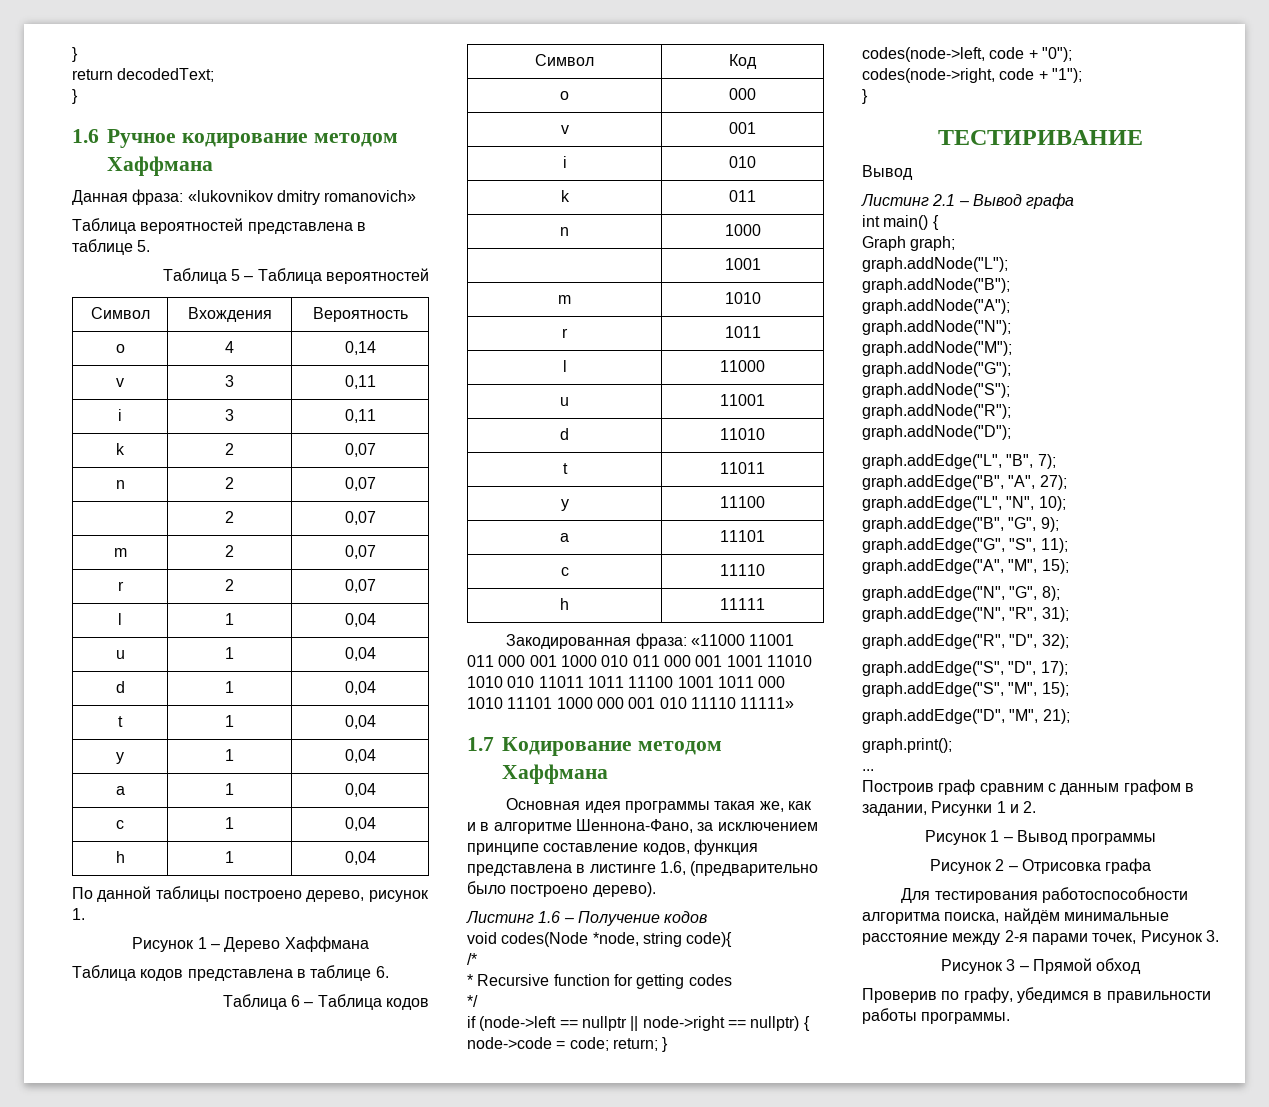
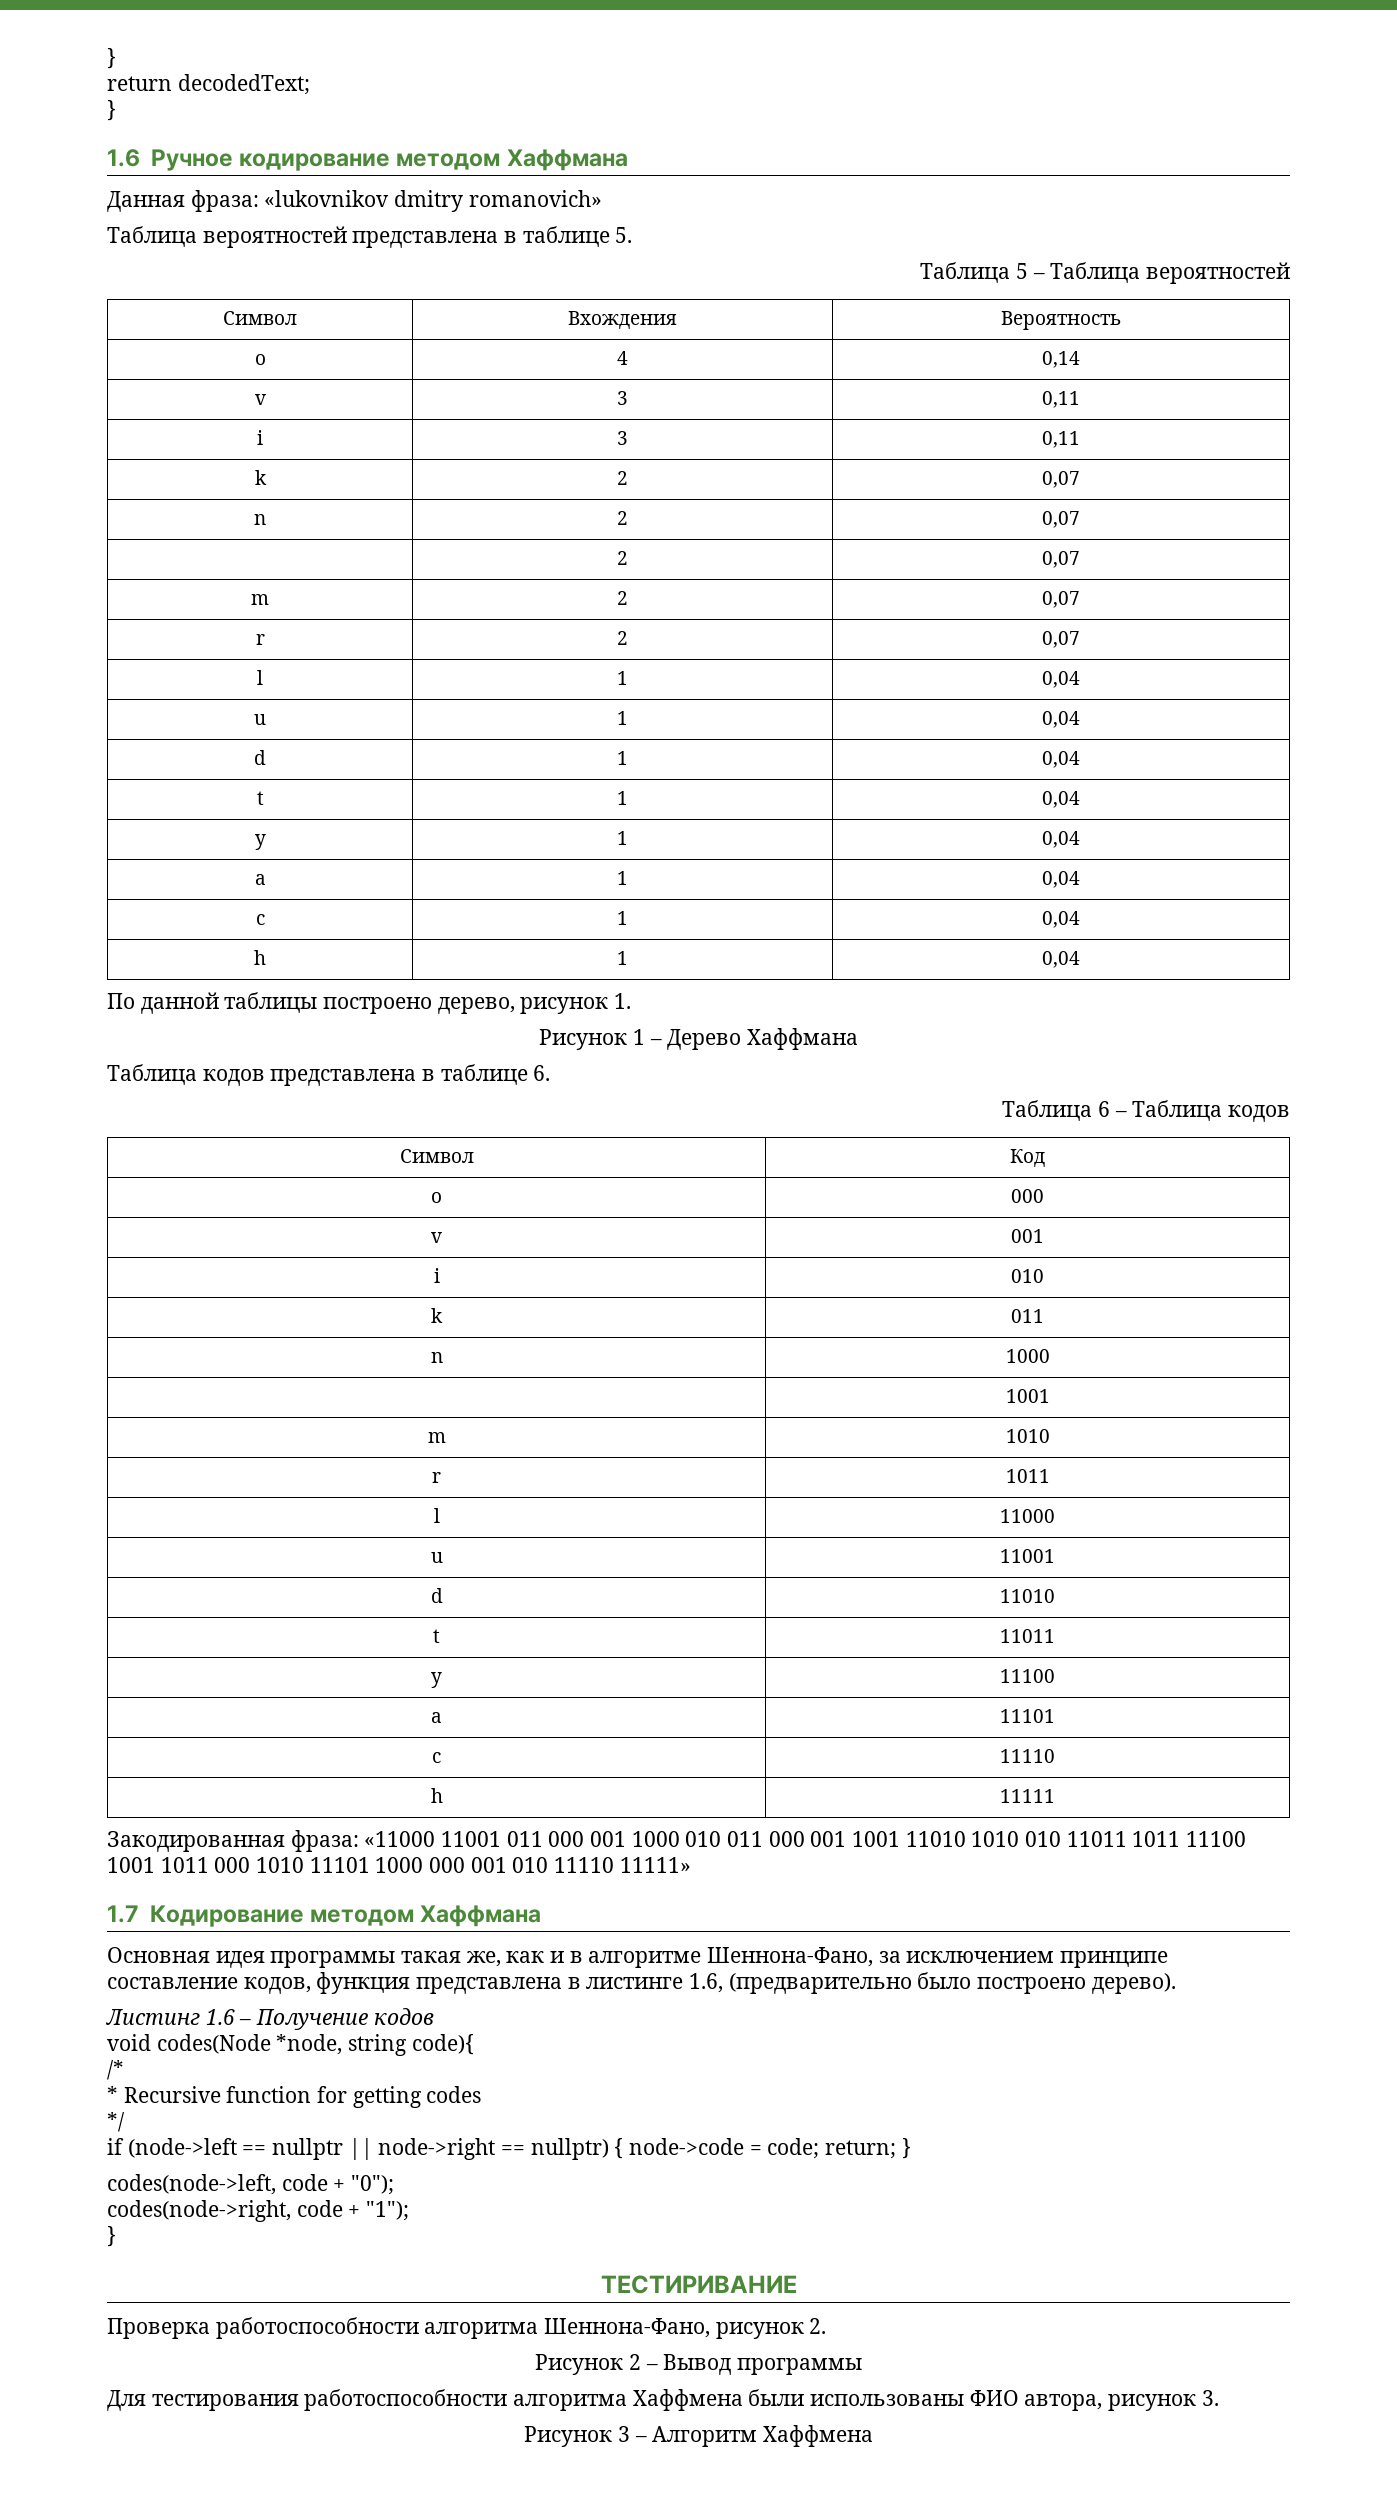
  ТЕСТИРИВАНИЕ
- Вывод
- Листинг 2.1 – Вывод графа
- int main() {
- Graph graph;
- graph.addNode("L");
- graph.addNode("B");
- graph.addNode("A");
- graph.addNode("N");
- graph.addNode("M");
- graph.addNode("G");
- graph.addNode("S");
- graph.addNode("R");
- graph.addNode("D");
- graph.addEdge("L", "B", 7);
- graph.addEdge("B", "A", 27);
- graph.addEdge("L", "N", 10);
- graph.addEdge("B", "G", 9);
- graph.addEdge("G", "S", 11);
- graph.addEdge("A", "M", 15);
- graph.addEdge("N", "G", 8);
- graph.addEdge("N", "R", 31);
- graph.addEdge("R", "D", 32);
- graph.addEdge("S", "D", 17);
- graph.addEdge("S", "M", 15);
- graph.addEdge("D", "M", 21);
- graph.print();
- ...
- Построив граф сравним с данным графом в задании, Рисунки 1 и 2.
- Рисунок 1 – Вывод программы
+ Проверка работоспособности алгоритма Шеннона-Фано, рисунок 2.
- Рисунок 2 – Отрисовка графа
+ Рисунок 2 – Вывод программы
- Для тестирования работоспособности алгоритма поиска, найдём минимальные расстояние между 2-я парами точек, Рисунок 3.
- Рисунок 3 – Прямой обход
- Проверив по графу, убедимся в правильности работы программы.
+ Для тестирования работоспособности алгоритма Хаффмена были использованы ФИО автора, рисунок 3.
+ Рисунок 3 – Алгоритм Хаффмена

